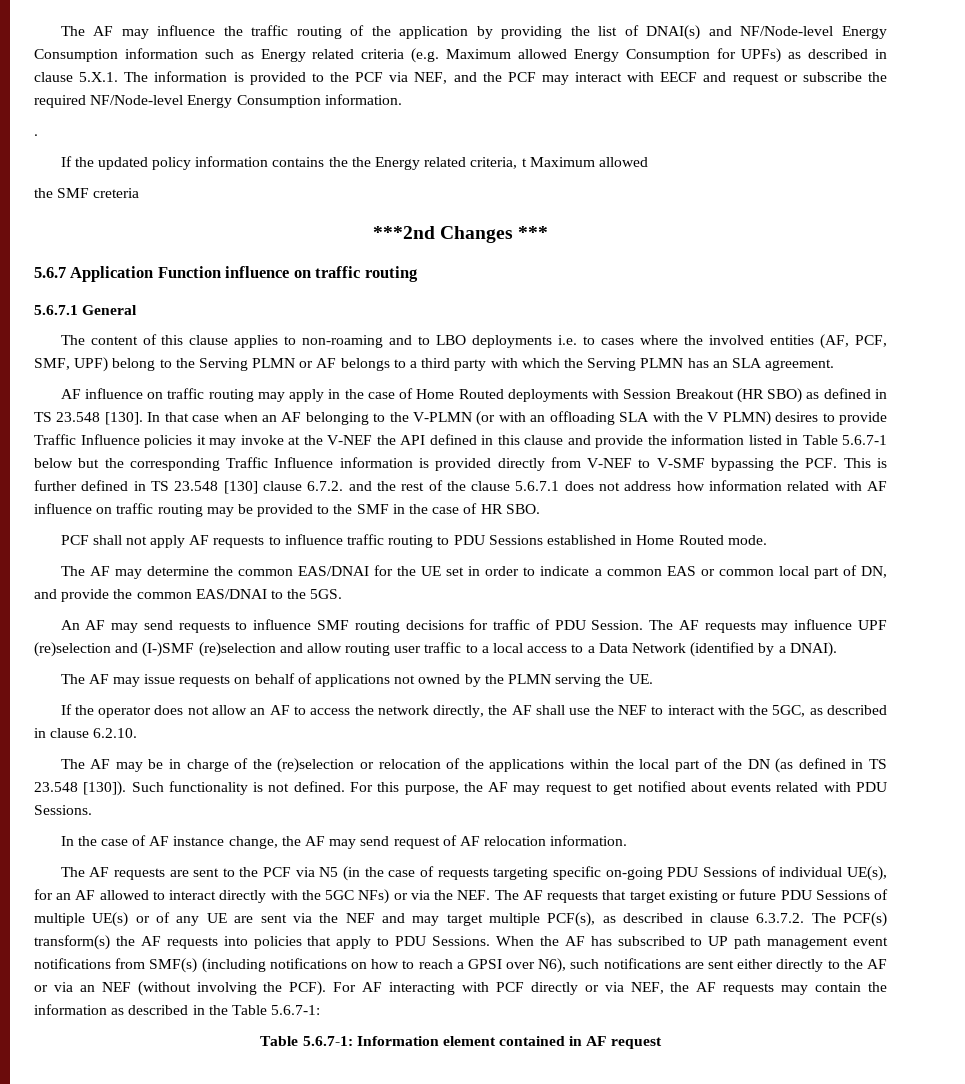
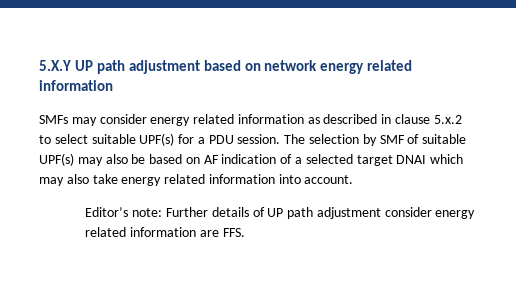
- The AF may influence the traffic routing of the application by providing the list of DNAI(s) and NF/Node-level Energy Consumption information such as Energy related criteria (e.g. Maximum allowed Energy Consumption for UPFs) as described in clause 5.X.1. The information is provided to the PCF via NEF, and the PCF may interact with EECF and request or subscribe the required NF/Node-level Energy Consumption information.
- .
- If the updated policy information contains the the Energy related criteria, t Maximum allowed
- the SMF creteria
- ***2nd Changes ***
- 5.6.7 Application Function influence on traffic routing
- 5.6.7.1 General
- The content of this clause applies to non-roaming and to LBO deployments i.e. to cases where the involved entities (AF, PCF, SMF, UPF) belong to the Serving PLMN or AF belongs to a third party with which the Serving PLMN has an SLA agreement.
- AF influence on traffic routing may apply in the case of Home Routed deployments with Session Breakout (HR SBO) as defined in TS 23.548 [130]. In that case when an AF belonging to the V-PLMN (or with an offloading SLA with the V PLMN) desires to provide Traffic Influence policies it may invoke at the V-NEF the API defined in this clause and provide the information listed in Table 5.6.7-1 below but the corresponding Traffic Influence information is provided directly from V-NEF to V-SMF bypassing the PCF. This is further defined in TS 23.548 [130] clause 6.7.2. and the rest of the clause 5.6.7.1 does not address how information related with AF influence on traffic routing may be provided to the SMF in the case of HR SBO.
- PCF shall not apply AF requests to influence traffic routing to PDU Sessions established in Home Routed mode.
- The AF may determine the common EAS/DNAI for the UE set in order to indicate a common EAS or common local part of DN, and provide the common EAS/DNAI to the 5GS.
- An AF may send requests to influence SMF routing decisions for traffic of PDU Session. The AF requests may influence UPF (re)selection and (I-)SMF (re)selection and allow routing user traffic to a local access to a Data Network (identified by a DNAI).
- The AF may issue requests on behalf of applications not owned by the PLMN serving the UE.
- If the operator does not allow an AF to access the network directly, the AF shall use the NEF to interact with the 5GC, as described in clause 6.2.10.
- The AF may be in charge of the (re)selection or relocation of the applications within the local part of the DN (as defined in TS 23.548 [130]). Such functionality is not defined. For this purpose, the AF may request to get notified about events related with PDU Sessions.
- In the case of AF instance change, the AF may send request of AF relocation information.
- The AF requests are sent to the PCF via N5 (in the case of requests targeting specific on-going PDU Sessions of individual UE(s), for an AF allowed to interact directly with the 5GC NFs) or via the NEF. The AF requests that target existing or future PDU Sessions of multiple UE(s) or of any UE are sent via the NEF and may target multiple PCF(s), as described in clause 6.3.7.2. The PCF(s) transform(s) the AF requests into policies that apply to PDU Sessions. When the AF has subscribed to UP path management event notifications from SMF(s) (including notifications on how to reach a GPSI over N6), such notifications are sent either directly to the AF or via an NEF (without involving the PCF). For AF interacting with PCF directly or via NEF, the AF requests may contain the information as described in the Table 5.6.7-1:
- Table 5.6.7-1: Information element contained in AF request
+ 5.X.Y UP path adjustment based on network energy related information
+ SMFs may consider energy related information as described in clause 5.x.2 to select suitable UPF(s) for a PDU session. The selection by SMF of suitable UPF(s) may also be based on AF indication of a selected target DNAI which may also take energy related information into account.
+ Editor’s note: Further details of UP path adjustment consider energy related information are FFS.

